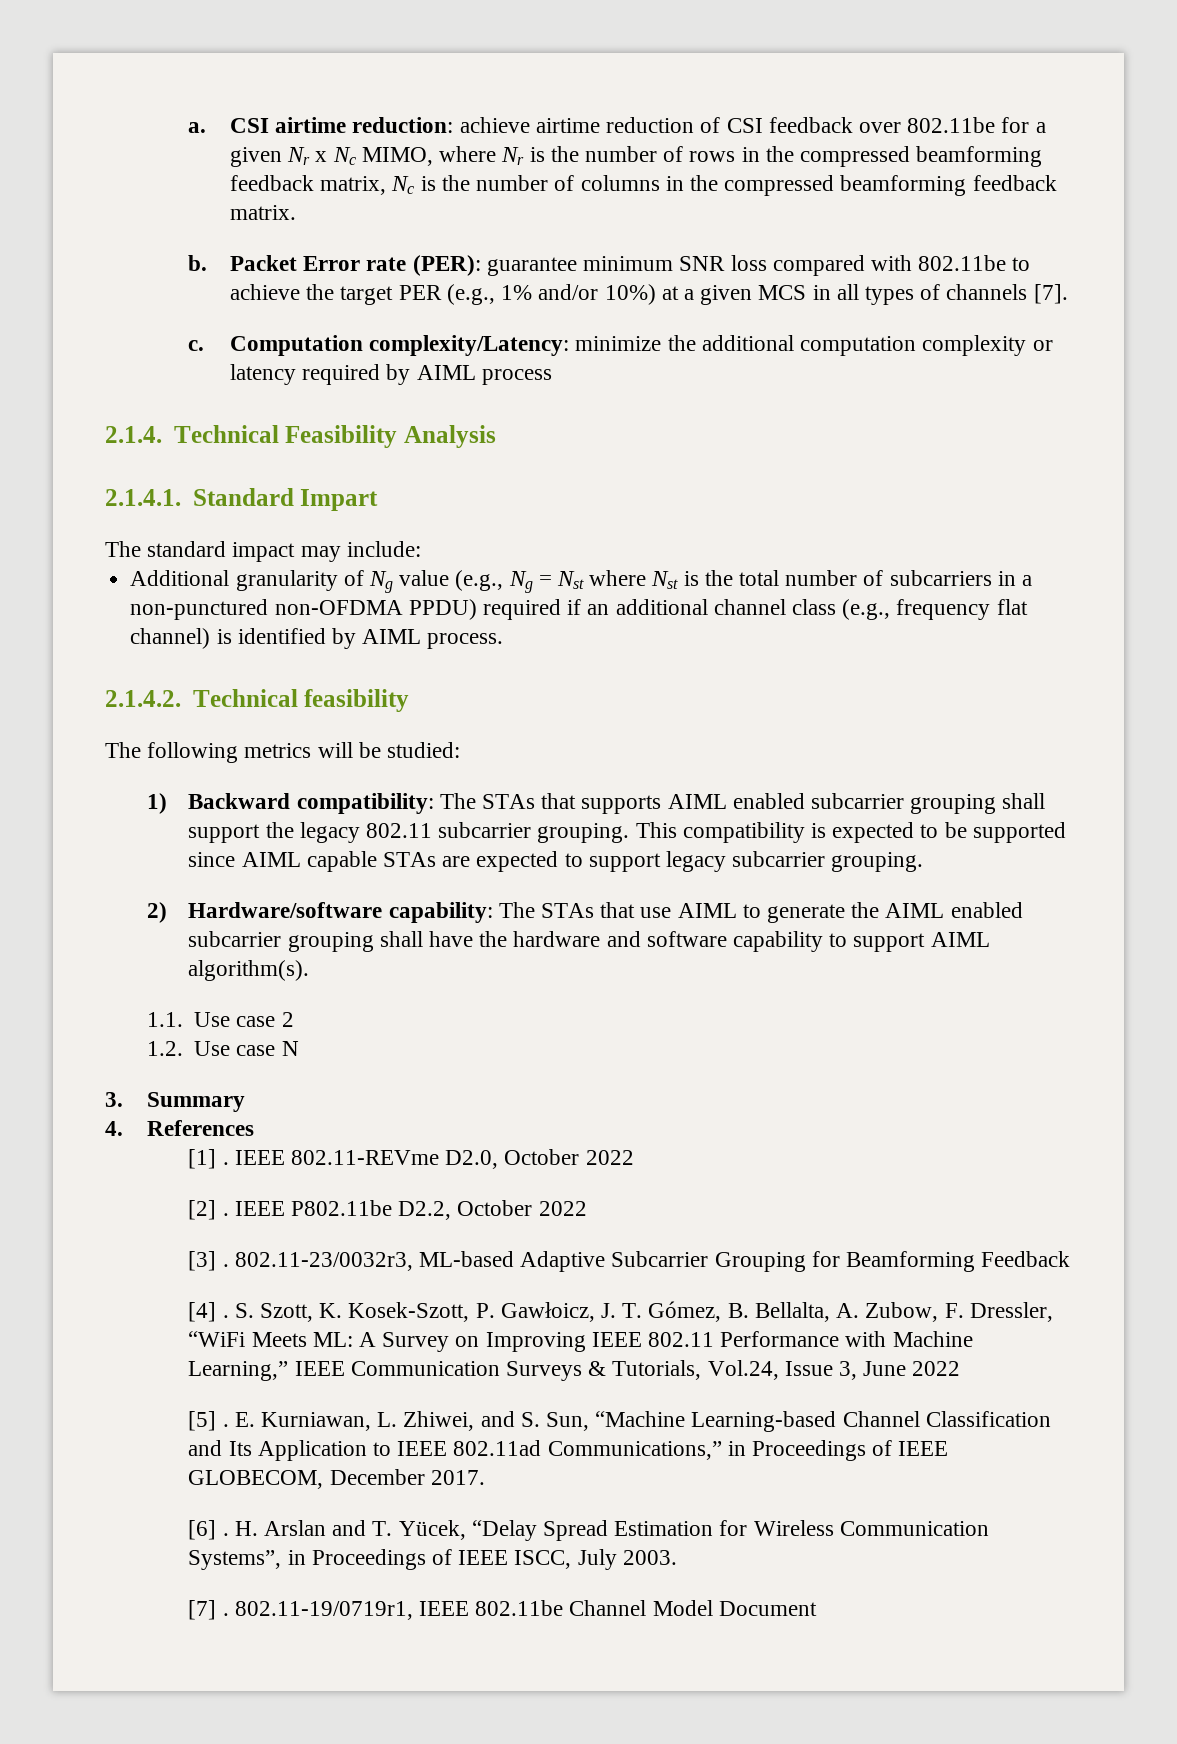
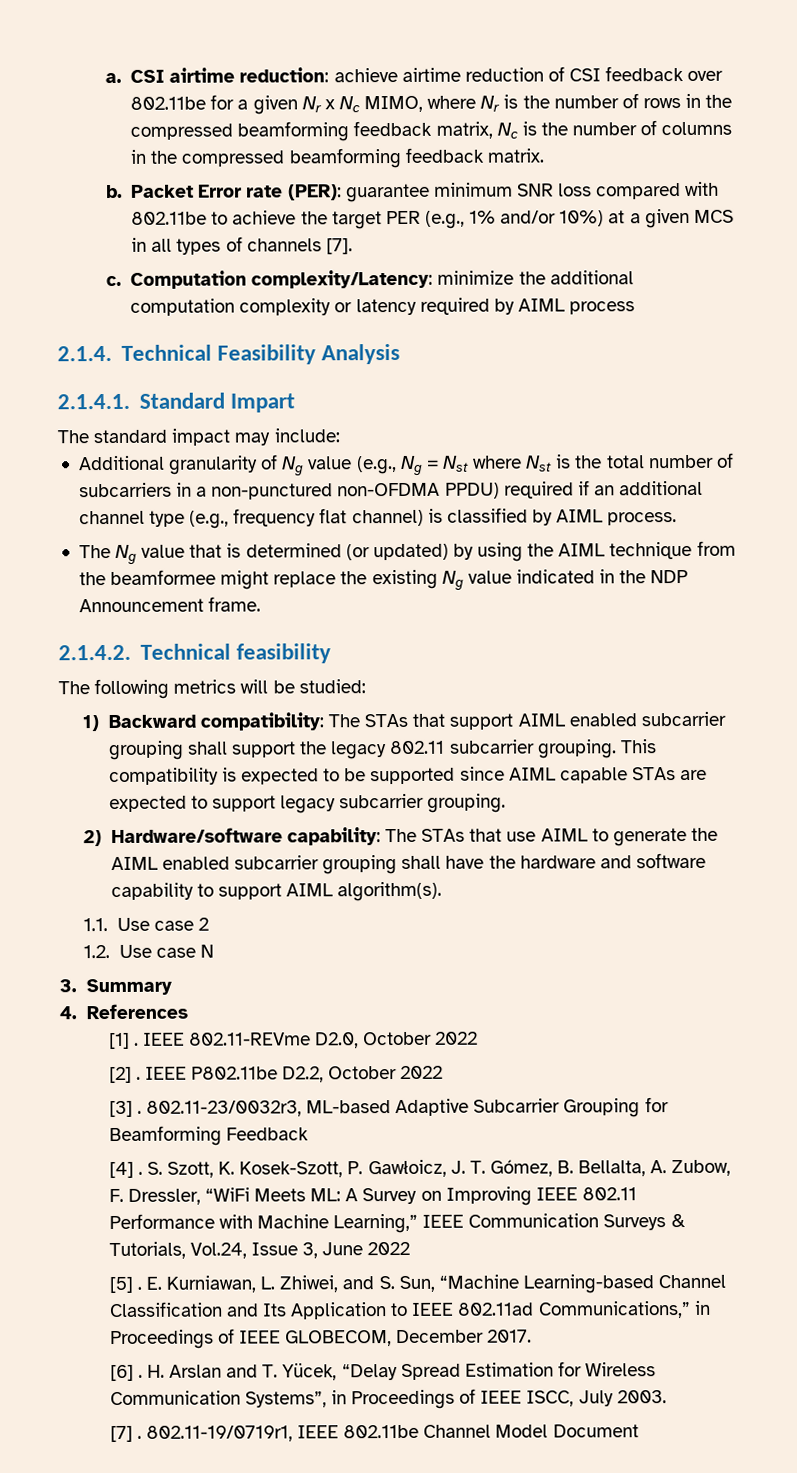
- Additional granularity of Ng value (e.g., Ng = Nst where Nst is the total number of subcarriers in a non-punctured non-OFDMA PPDU) required if an additional channel class (e.g., frequency flat channel) is identified by AIML process.
+ Additional granularity of Ng value (e.g., Ng = Nst where Nst is the total number of subcarriers in a non-punctured non-OFDMA PPDU) required if an additional channel type (e.g., frequency flat channel) is classified by AIML process.
+ The Ng value that is determined (or updated) by using the AIML technique from the beamformee might replace the existing Ng value indicated in the NDP Announcement frame.
- 1) Backward compatibility: The STAs that supports AIML enabled subcarrier grouping shall support the legacy 802.11 subcarrier grouping.
+ 1) Backward compatibility: The STAs that support AIML enabled subcarrier grouping shall support the legacy 802.11 subcarrier grouping.

